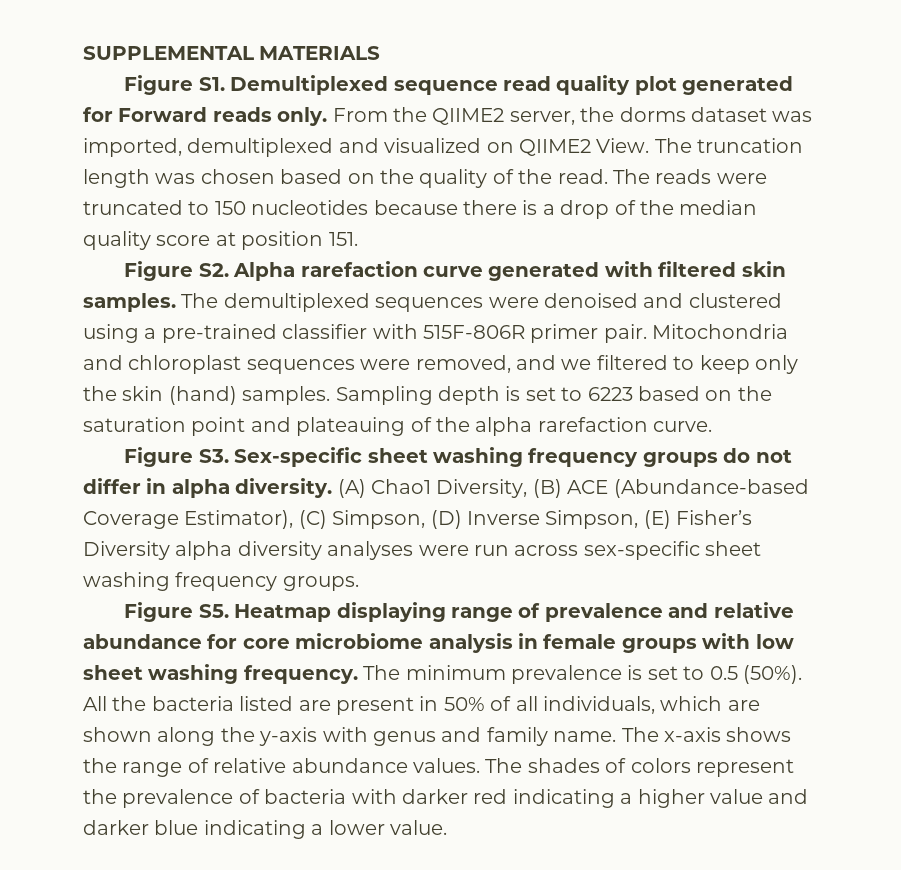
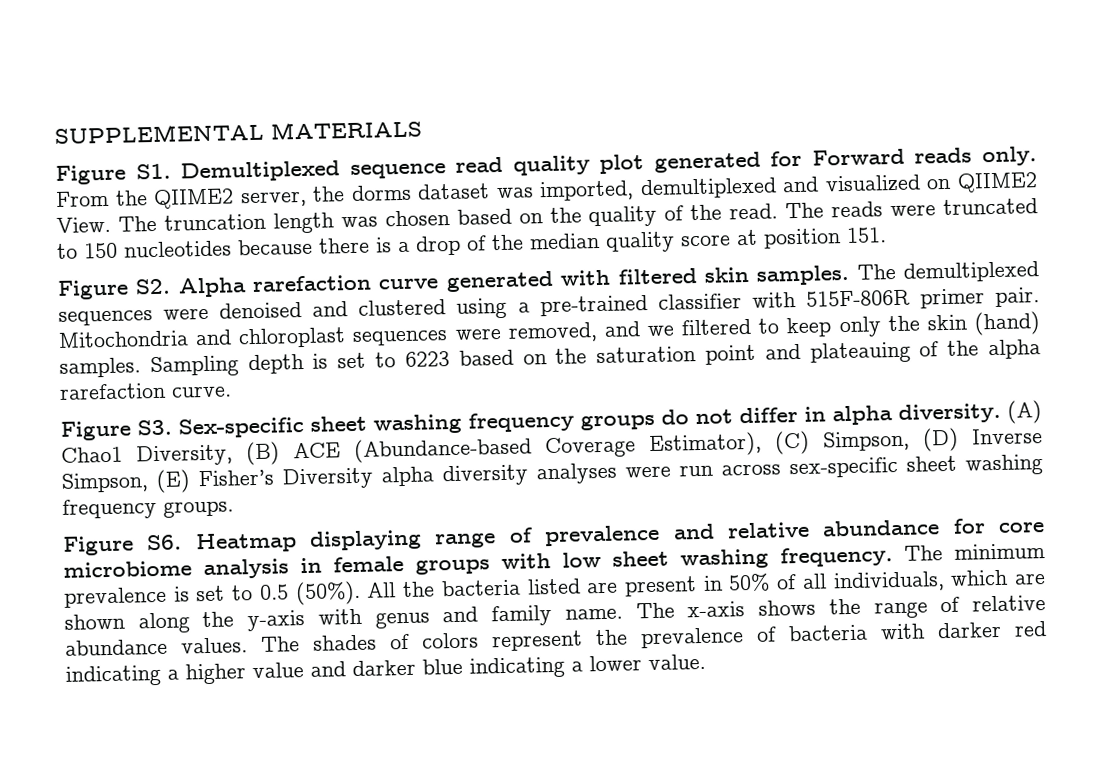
- Figure S5. Heatmap displaying range of prevalence and relative abundance for core microbiome analysis in female groups with low sheet washing frequency.
+ Figure S6. Heatmap displaying range of prevalence and relative abundance for core microbiome analysis in female groups with low sheet washing frequency.

